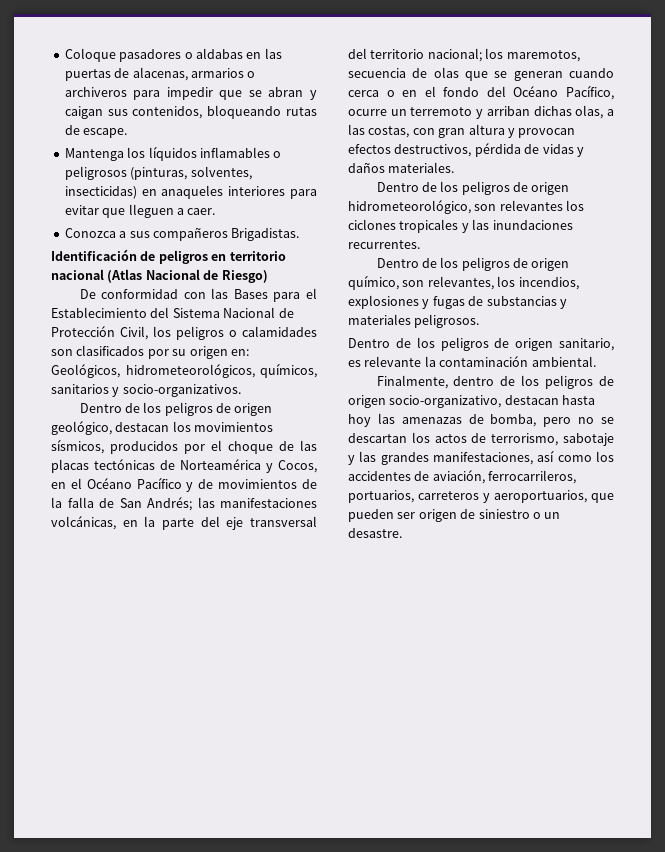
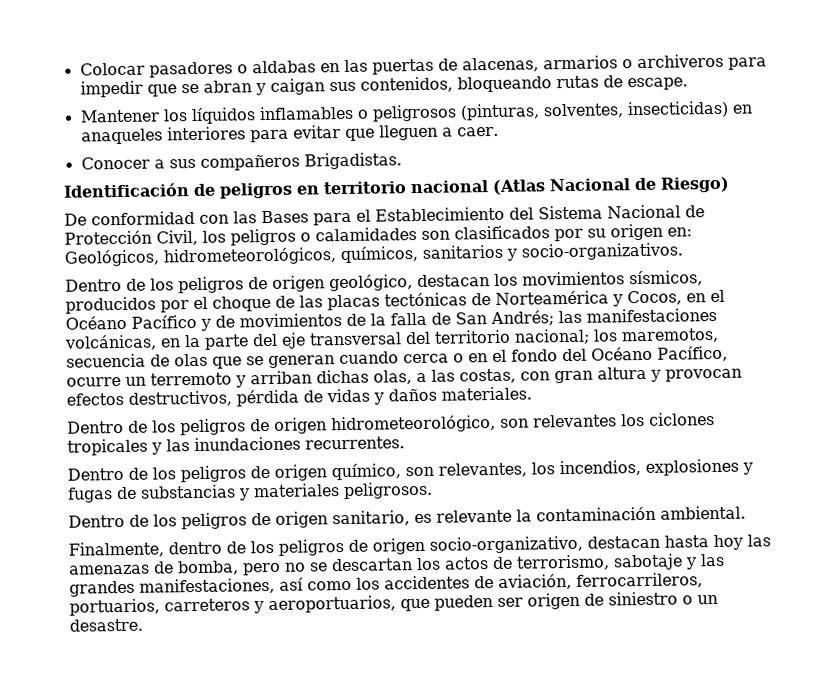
- Coloque pasadores o aldabas en las puertas de alacenas, armarios o archiveros para impedir que se abran y caigan sus contenidos, bloqueando rutas de escape.
+ Colocar pasadores o aldabas en las puertas de alacenas, armarios o archiveros para impedir que se abran y caigan sus contenidos, bloqueando rutas de escape.
- Mantenga los líquidos inflamables o peligrosos (pinturas, solventes, insecticidas) en anaqueles interiores para evitar que lleguen a caer.
+ Mantener los líquidos inflamables o peligrosos (pinturas, solventes, insecticidas) en anaqueles interiores para evitar que lleguen a caer.
- Conozca a sus compañeros Brigadistas.
+ Conocer a sus compañeros Brigadistas.

